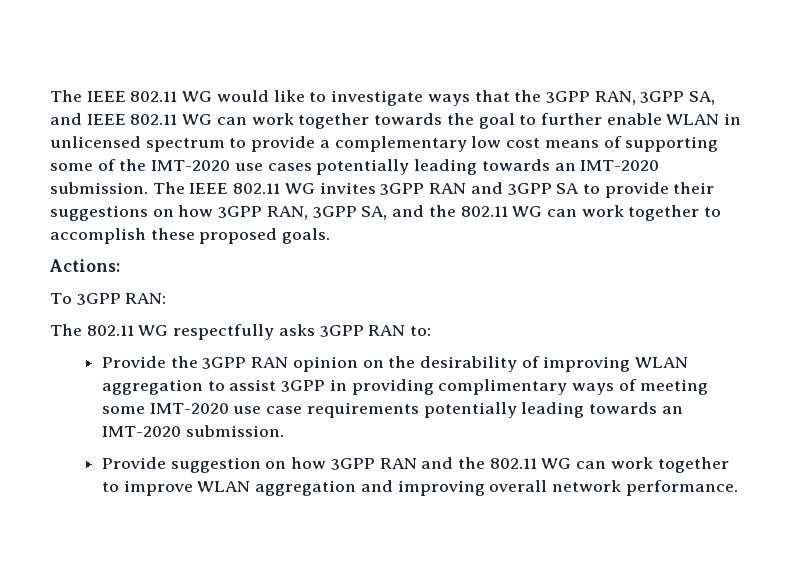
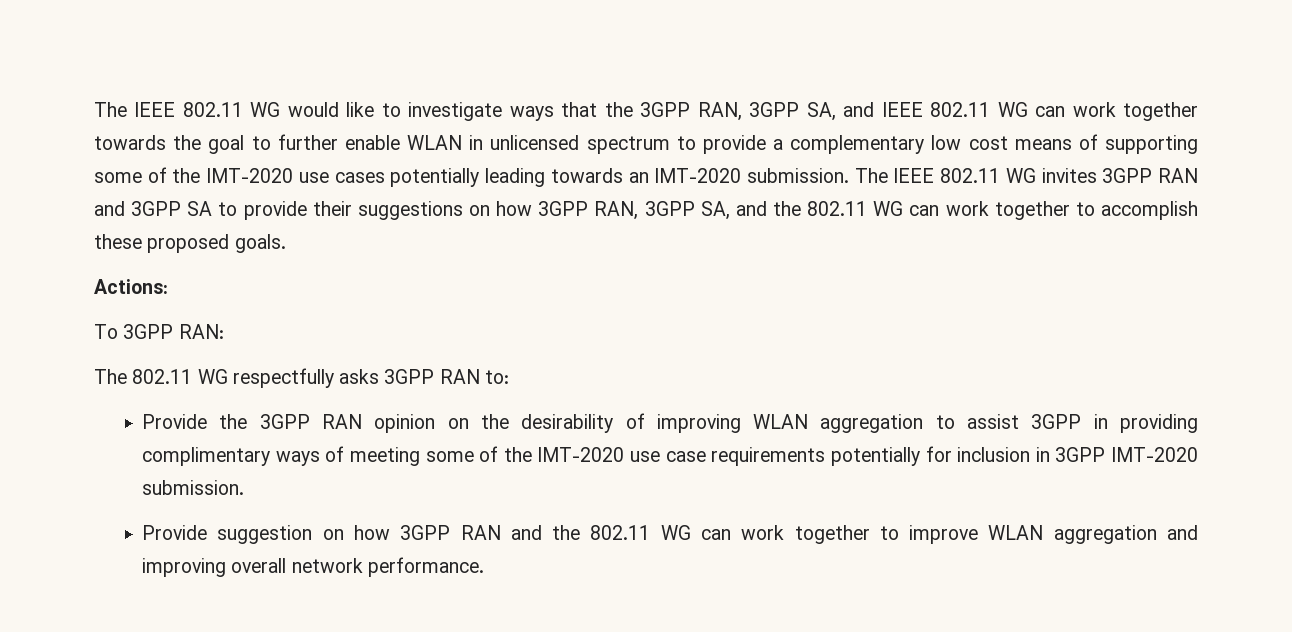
- Provide the 3GPP RAN opinion on the desirability of improving WLAN aggregation to assist 3GPP in providing complimentary ways of meeting some IMT-2020 use case requirements potentially leading towards an IMT-2020 submission.
+ Provide the 3GPP RAN opinion on the desirability of improving WLAN aggregation to assist 3GPP in providing complimentary ways of meeting some of the IMT-2020 use case requirements potentially for inclusion in 3GPP IMT-2020 submission.

